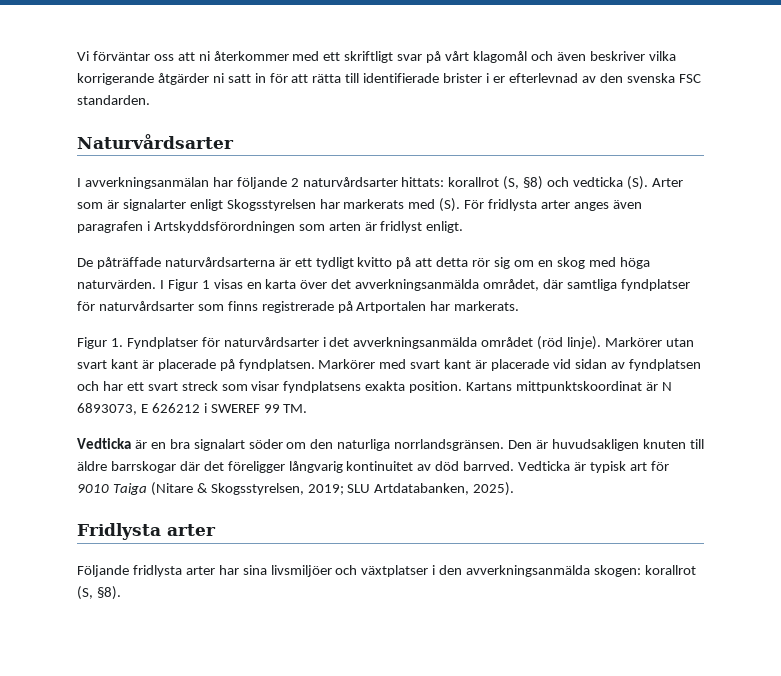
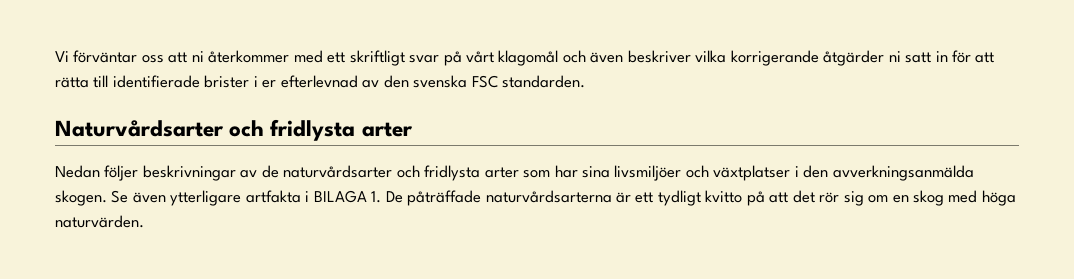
- Naturvårdsarter
- I avverkningsanmälan har följande 2 naturvårdsarter hittats: korallrot (S, §8) och vedticka (S). Arter som är signalarter enligt Skogsstyrelsen har markerats med (S). För fridlysta arter anges även paragrafen i Artskyddsförordningen som arten är fridlyst enligt.
- De påträffade naturvårdsarterna är ett tydligt kvitto på att detta rör sig om en skog med höga naturvärden. I Figur 1 visas en karta över det avverkningsanmälda området, där samtliga fyndplatser för naturvårdsarter som finns registrerade på Artportalen har markerats.
- Figur 1. Fyndplatser för naturvårdsarter i det avverkningsanmälda området (röd linje). Markörer utan svart kant är placerade på fyndplatsen. Markörer med svart kant är placerade vid sidan av fyndplatsen och har ett svart streck som visar fyndplatsens exakta position. Kartans mittpunktskoordinat är N 6893073, E 626212 i SWEREF 99 TM.
- Vedticka är en bra signalart söder om den naturliga norrlandsgränsen. Den är huvudsakligen knuten till äldre barrskogar där det föreligger långvarig kontinuitet av död barrved. Vedticka är typisk art för 9010 Taiga (Nitare & Skogsstyrelsen, 2019; SLU Artdatabanken, 2025).
- Fridlysta arter
- Följande fridlysta arter har sina livsmiljöer och växtplatser i den avverkningsanmälda skogen: korallrot (S, §8).
+ Naturvårdsarter och fridlysta arter
+ Nedan följer beskrivningar av de naturvårdsarter och fridlysta arter som har sina livsmiljöer och växtplatser i den avverkningsanmälda skogen. Se även ytterligare artfakta i BILAGA 1. De påträffade naturvårdsarterna är ett tydligt kvitto på att det rör sig om en skog med höga naturvärden.

